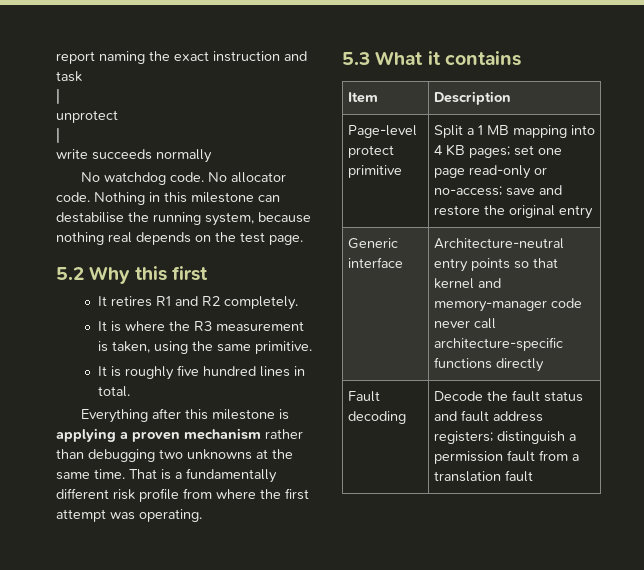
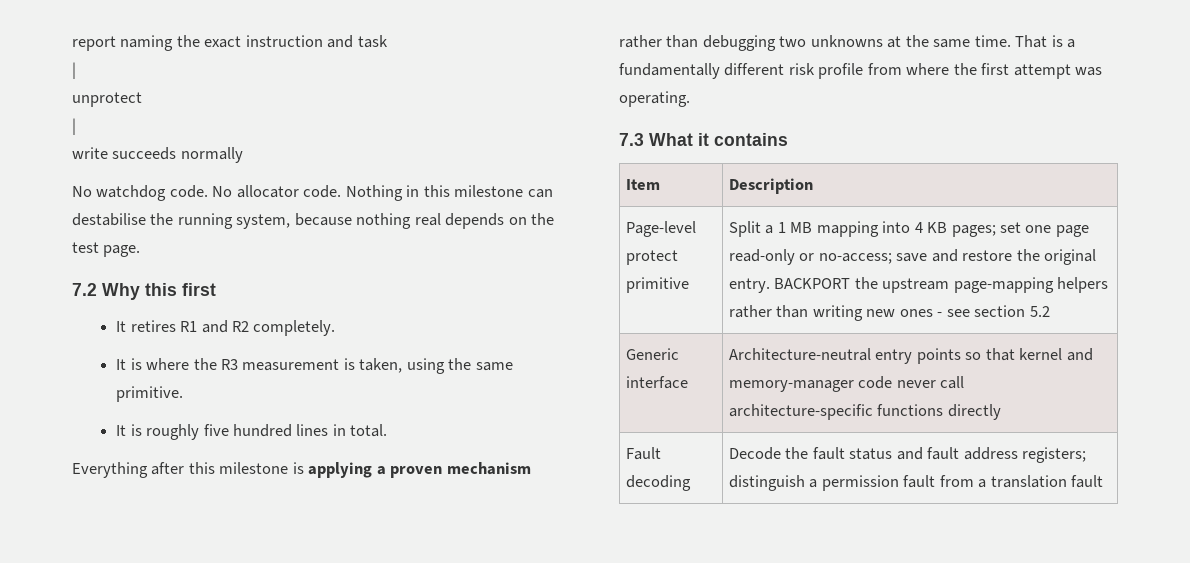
- 5.2 Why this first
+ 7.2 Why this first
- 5.3 What it contains
+ 7.3 What it contains
- Page-level protect primitive | Split a 1 MB mapping into 4 KB pages; set one page read-only or no-access; save and restore the original entry
+ Page-level protect primitive | Split a 1 MB mapping into 4 KB pages; set one page read-only or no-access; save and restore the original entry. BACKPORT the upstream page-mapping helpers rather than writing new ones - see section 5.2

